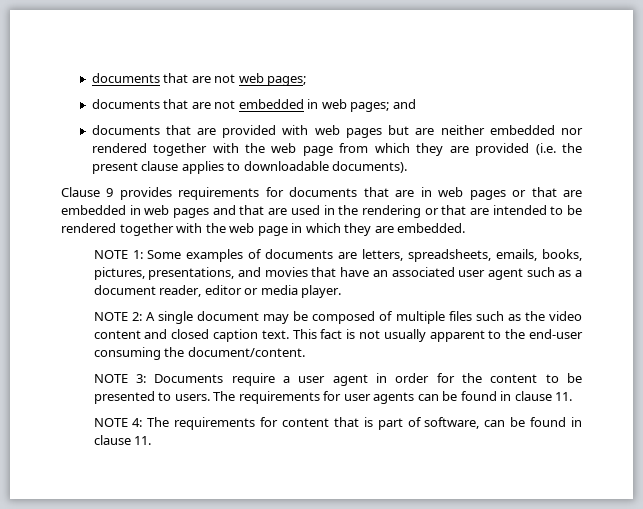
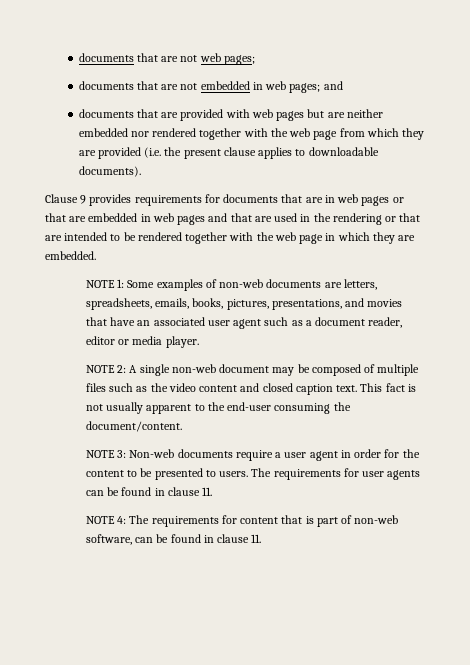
- NOTE 1: Some examples of documents are letters, spreadsheets, emails, books, pictures, presentations, and movies that have an associated user agent such as a document reader, editor or media player.
+ NOTE 1: Some examples of non-web documents are letters, spreadsheets, emails, books, pictures, presentations, and movies that have an associated user agent such as a document reader, editor or media player.
- NOTE 2: A single document may be composed of multiple files such as the video content and closed caption text.
+ NOTE 2: A single non-web document may be composed of multiple files such as the video content and closed caption text.
- NOTE 3: Documents require a user agent in order for the content to be presented to users.
+ NOTE 3: Non-web documents require a user agent in order for the content to be presented to users.
- NOTE 4: The requirements for content that is part of software, can be found in clause 11.
+ NOTE 4: The requirements for content that is part of non-web software, can be found in clause 11.

